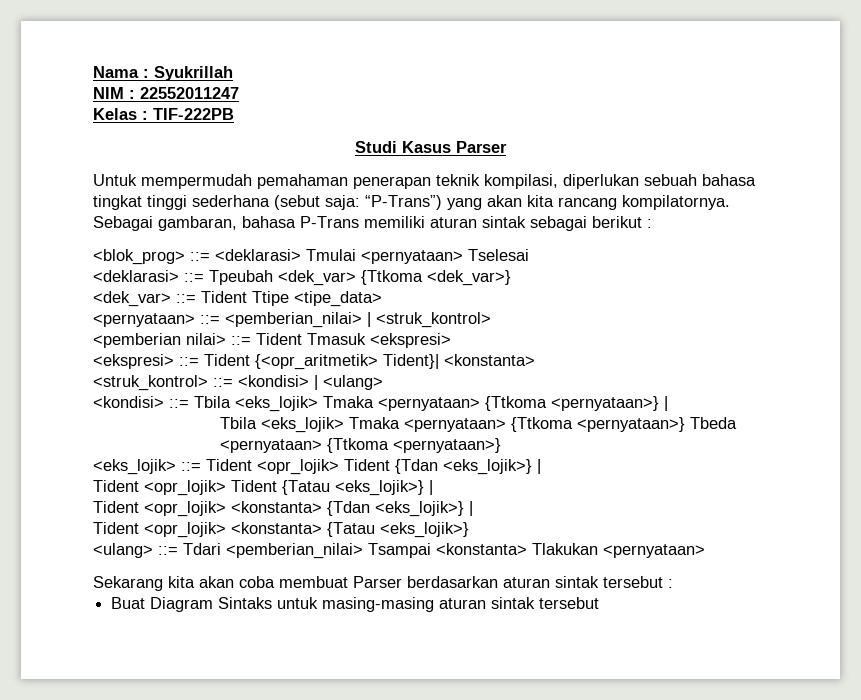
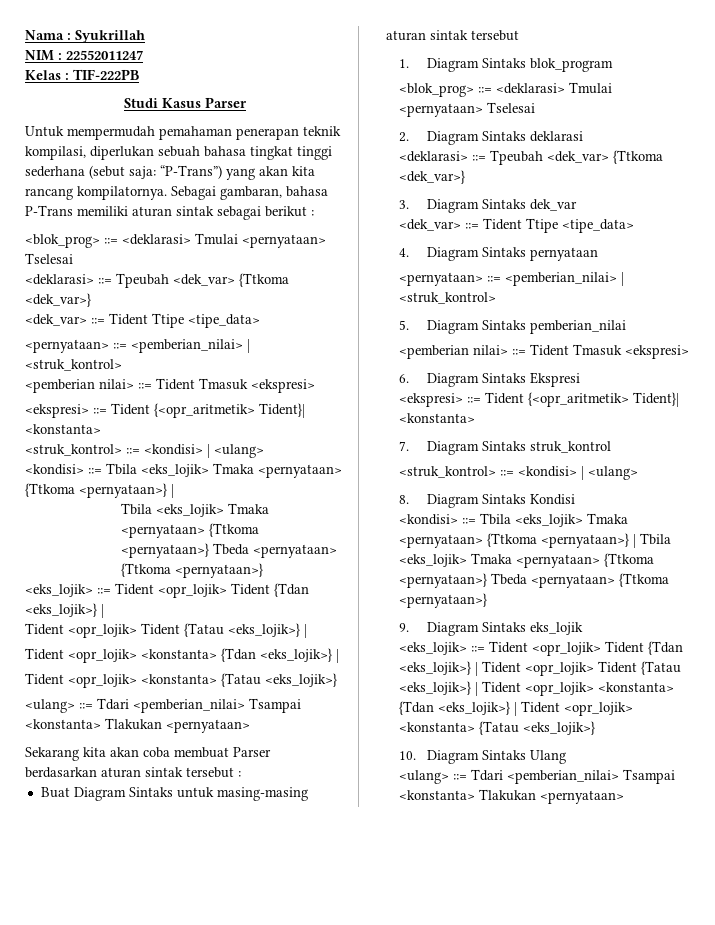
+ 1. Diagram Sintaks blok_program
+ <blok_prog> ::= <deklarasi> Tmulai <pernyataan> Tselesai
+ 2. Diagram Sintaks deklarasi
+ <deklarasi> ::= Tpeubah <dek_var> {Ttkoma <dek_var>}
+ 3. Diagram Sintaks dek_var
+ <dek_var> ::= Tident Ttipe <tipe_data>
+ 4. Diagram Sintaks pernyataan
+ <pernyataan> ::= <pemberian_nilai> | <struk_kontrol>
+ 5. Diagram Sintaks pemberian_nilai
+ <pemberian nilai> ::= Tident Tmasuk <ekspresi>
+ 6. Diagram Sintaks Ekspresi
+ <ekspresi> ::= Tident {<opr_aritmetik> Tident}| <konstanta>
+ 7. Diagram Sintaks struk_kontrol
+ <struk_kontrol> ::= <kondisi> | <ulang>
+ 8. Diagram Sintaks Kondisi
+ <kondisi> ::= Tbila <eks_lojik> Tmaka <pernyataan> {Ttkoma <pernyataan>} | Tbila <eks_lojik> Tmaka <pernyataan> {Ttkoma <pernyataan>} Tbeda <pernyataan> {Ttkoma <pernyataan>}
+ 9. Diagram Sintaks eks_lojik
+ <eks_lojik> ::= Tident <opr_lojik> Tident {Tdan <eks_lojik>} | Tident <opr_lojik> Tident {Tatau <eks_lojik>} | Tident <opr_lojik> <konstanta> {Tdan <eks_lojik>} | Tident <opr_lojik> <konstanta> {Tatau <eks_lojik>}
+ 10. Diagram Sintaks Ulang
+ <ulang> ::= Tdari <pemberian_nilai> Tsampai <konstanta> Tlakukan <pernyataan>

